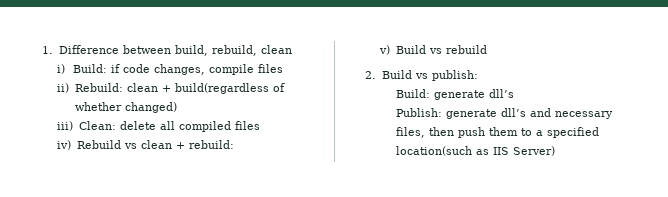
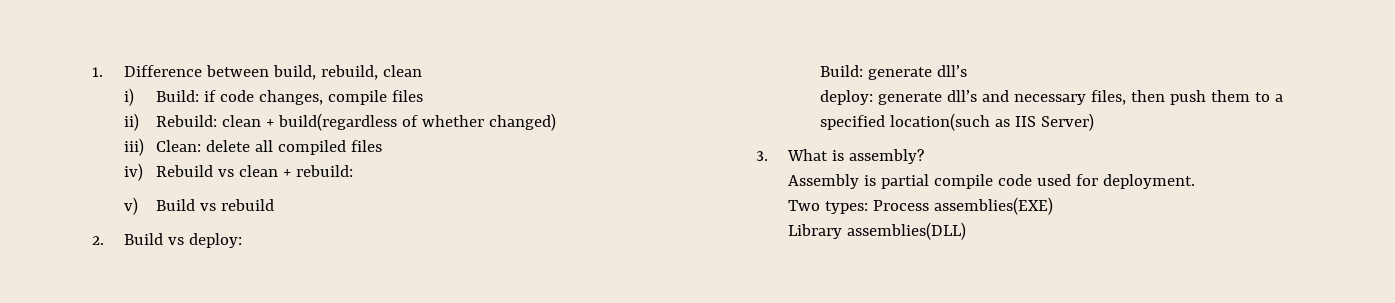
- 2. Build vs publish:
+ 2. Build vs deploy:
- Publish: generate dll’s and necessary files, then push them to a specified location(such as IIS Server)
+ deploy: generate dll’s and necessary files, then push them to a specified location(such as IIS Server)
+ 3. What is assembly?
+ Assembly is partial compile code used for deployment.
+ Two types: Process assemblies(EXE)
+ Library assemblies(DLL)

